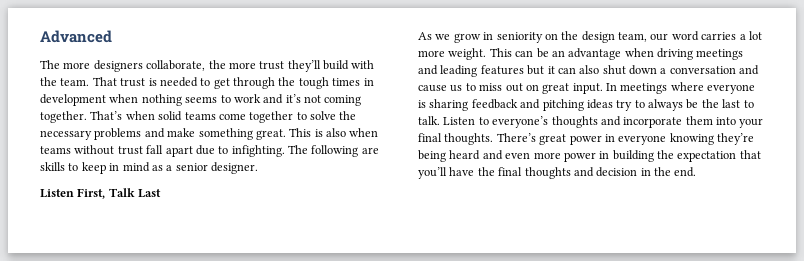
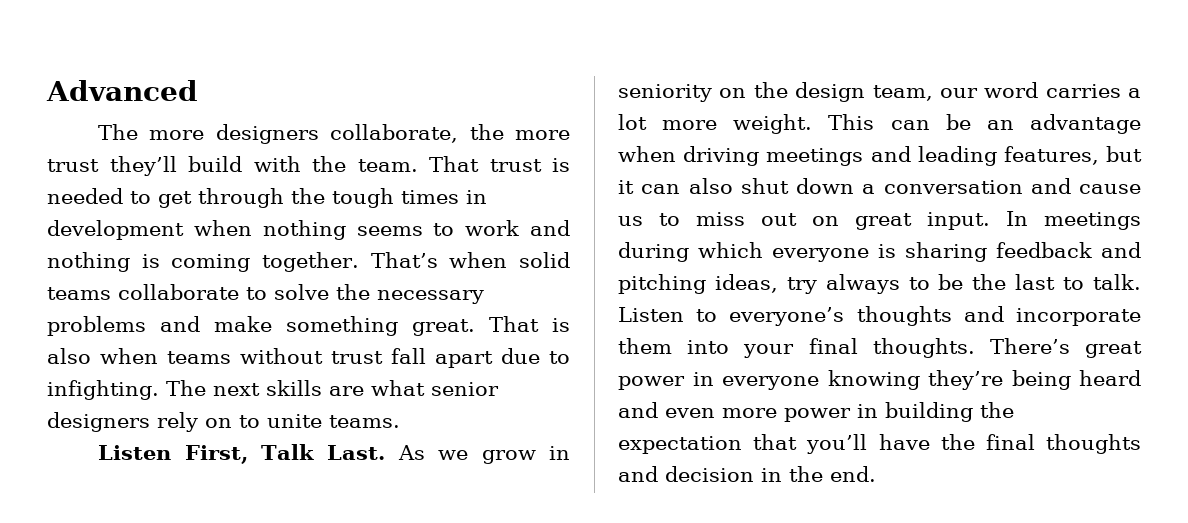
- That trust is needed to get through the tough times in development when nothing seems to work and it’s not coming together.
+ That trust is needed to get through the tough times in development when nothing seems to work and nothing is coming together.
- That’s when solid teams come together to solve the necessary problems and make something great.
+ That’s when solid teams collaborate to solve the necessary problems and make something great.
- This is also when teams without trust fall apart due to infighting.
+ That is also when teams without trust fall apart due to infighting.
- The following are skills to keep in mind as a senior designer.
+ The next skills are what senior designers rely on to unite teams.
- Listen First, Talk Last
- As we grow in seniority on the design team, our word carries a lot more weight.
+ Listen First, Talk Last. As we grow in seniority on the design team, our word carries a lot more weight.
- This can be an advantage when driving meetings and leading features but it can also shut down a conversation and cause us to miss out on great input.
+ This can be an advantage when driving meetings and leading features, but it can also shut down a conversation and cause us to miss out on great input.
- In meetings where everyone is sharing feedback and pitching ideas try to always be the last to talk.
+ In meetings during which everyone is sharing feedback and pitching ideas, try always to be the last to talk.

